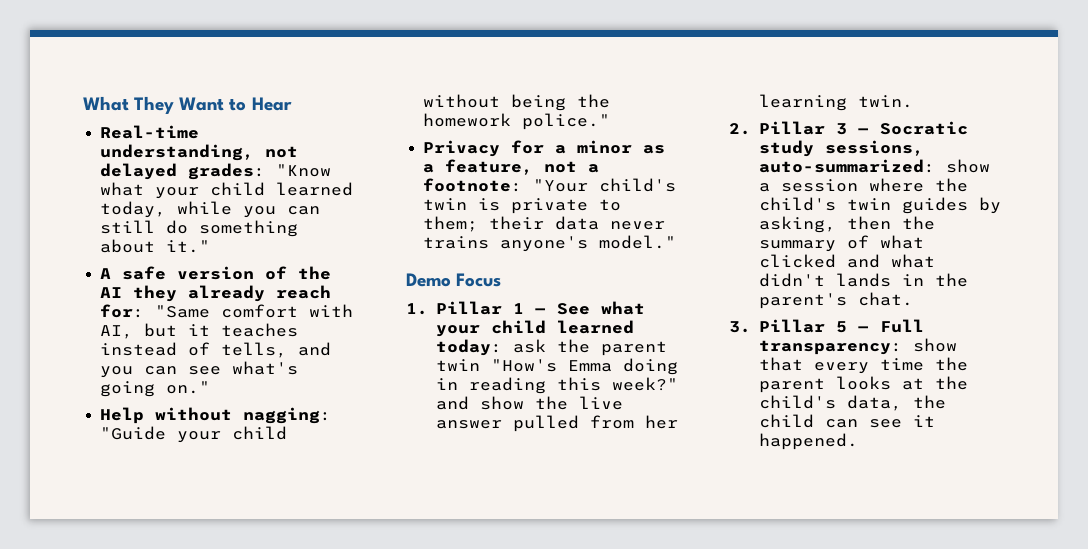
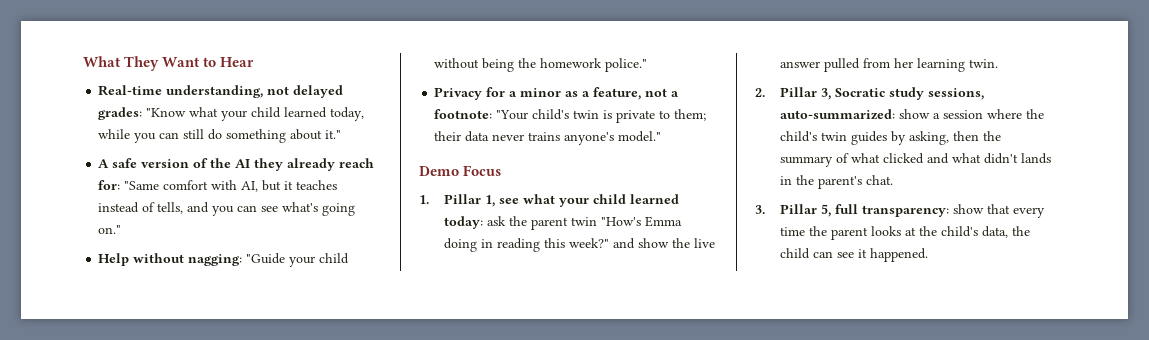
- 1. Pillar 1 — See what your child learned today: ask the parent twin "How's Emma doing in reading this week?" and show the live answer pulled from her learning twin.
+ 1. Pillar 1, see what your child learned today: ask the parent twin "How's Emma doing in reading this week?" and show the live answer pulled from her learning twin.
- 2. Pillar 3 — Socratic study sessions, auto-summarized: show a session where the child's twin guides by asking, then the summary of what clicked and what didn't lands in the parent's chat.
+ 2. Pillar 3, Socratic study sessions, auto-summarized: show a session where the child's twin guides by asking, then the summary of what clicked and what didn't lands in the parent's chat.
- 3. Pillar 5 — Full transparency: show that every time the parent looks at the child's data, the child can see it happened.
+ 3. Pillar 5, full transparency: show that every time the parent looks at the child's data, the child can see it happened.

